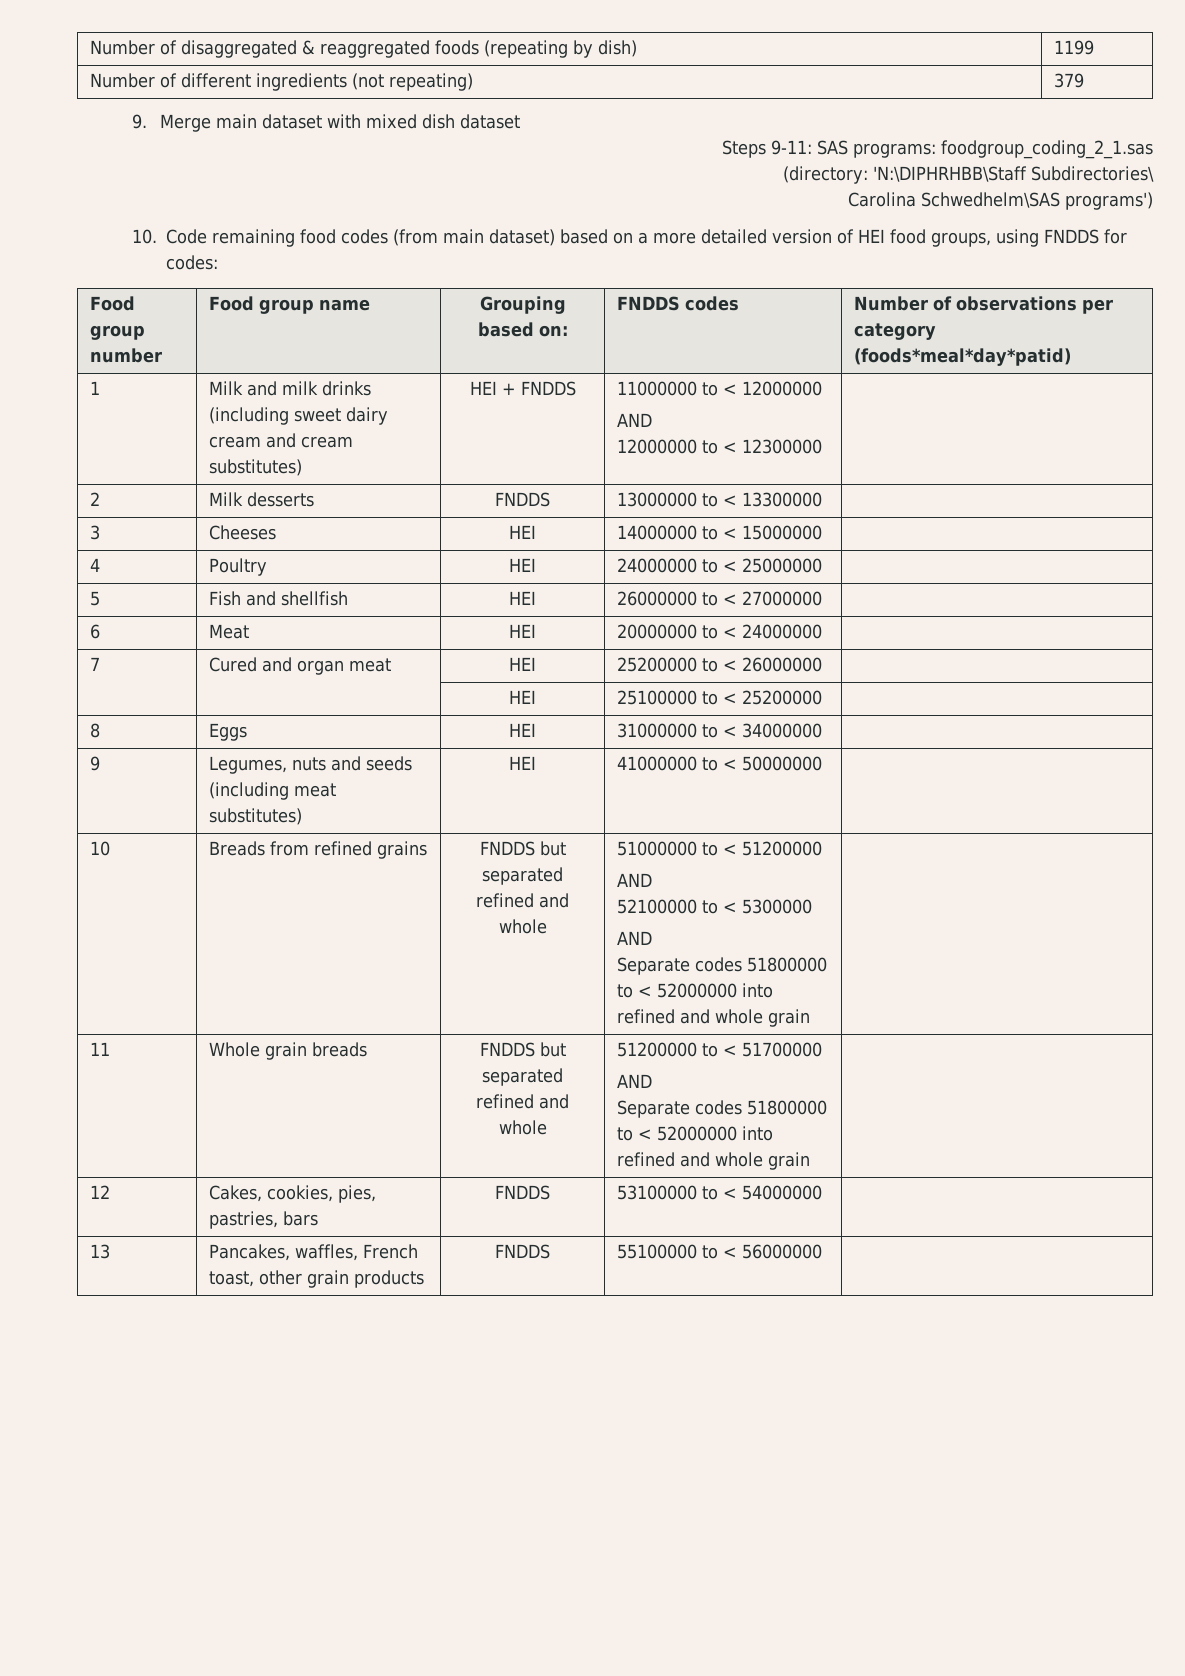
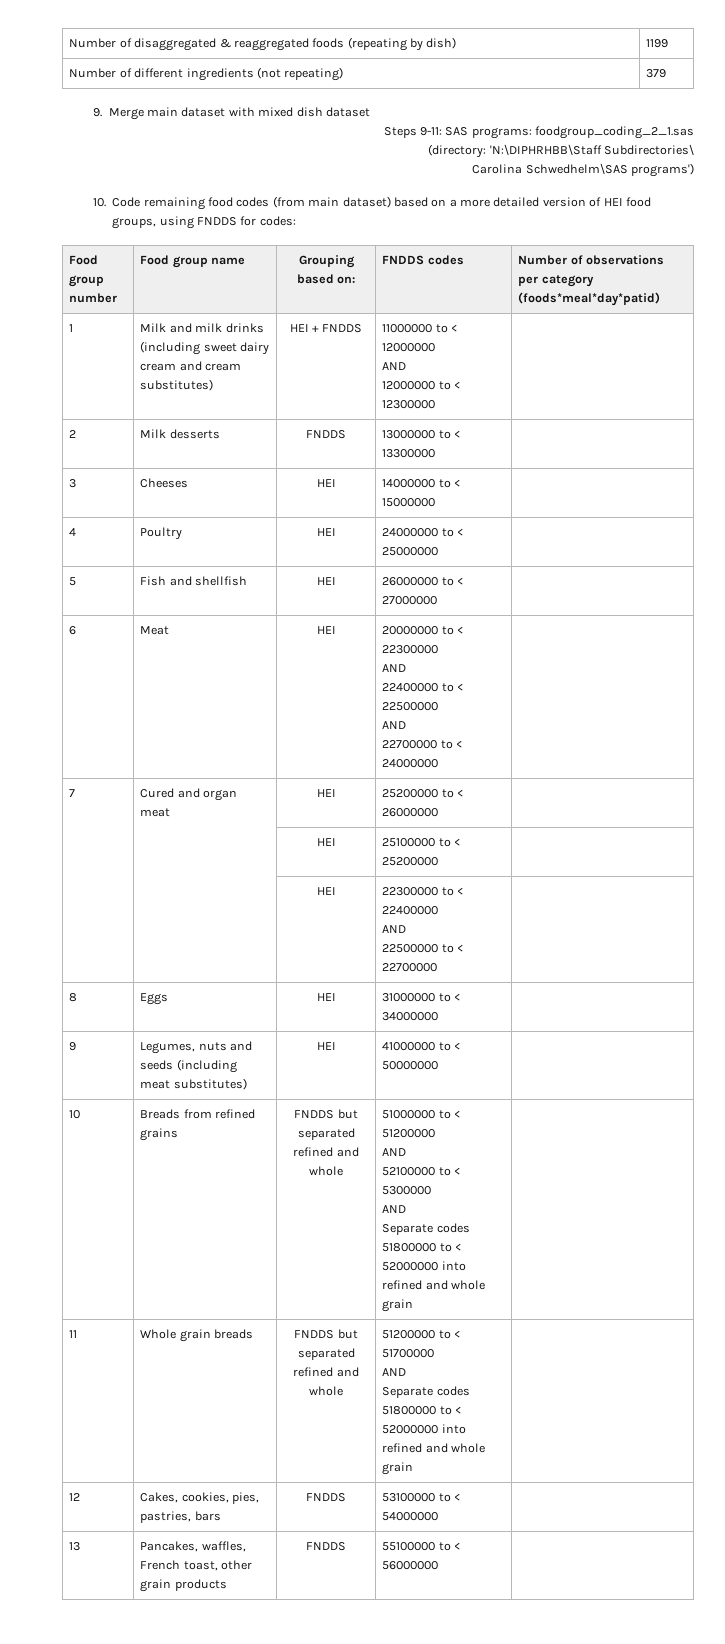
- 6 | Meat | HEI | 20000000 to < 24000000 |
+ 6 | Meat | HEI | 20000000 to < 22300000
+ AND
+ 22400000 to < 22500000
+ AND
+ 22700000 to < 24000000 |
+ | | HEI | 22300000 to < 22400000
+ AND
+ 22500000 to < 22700000 |

